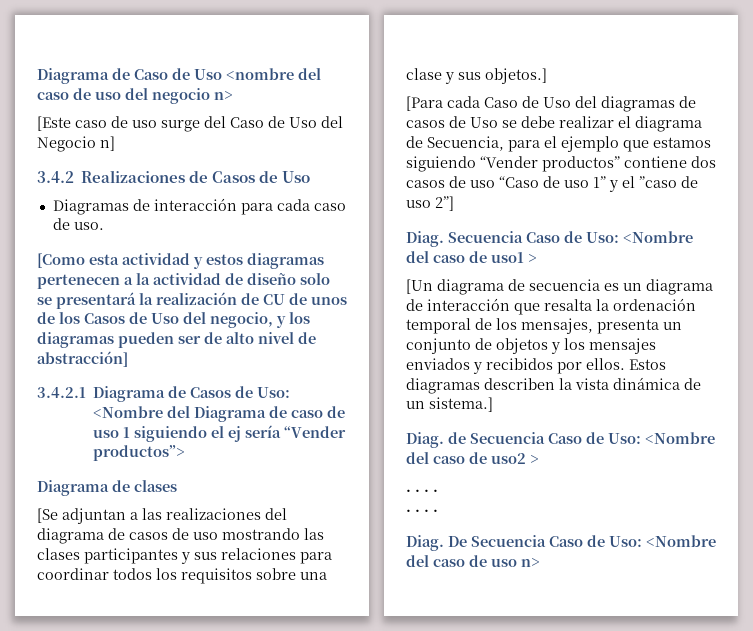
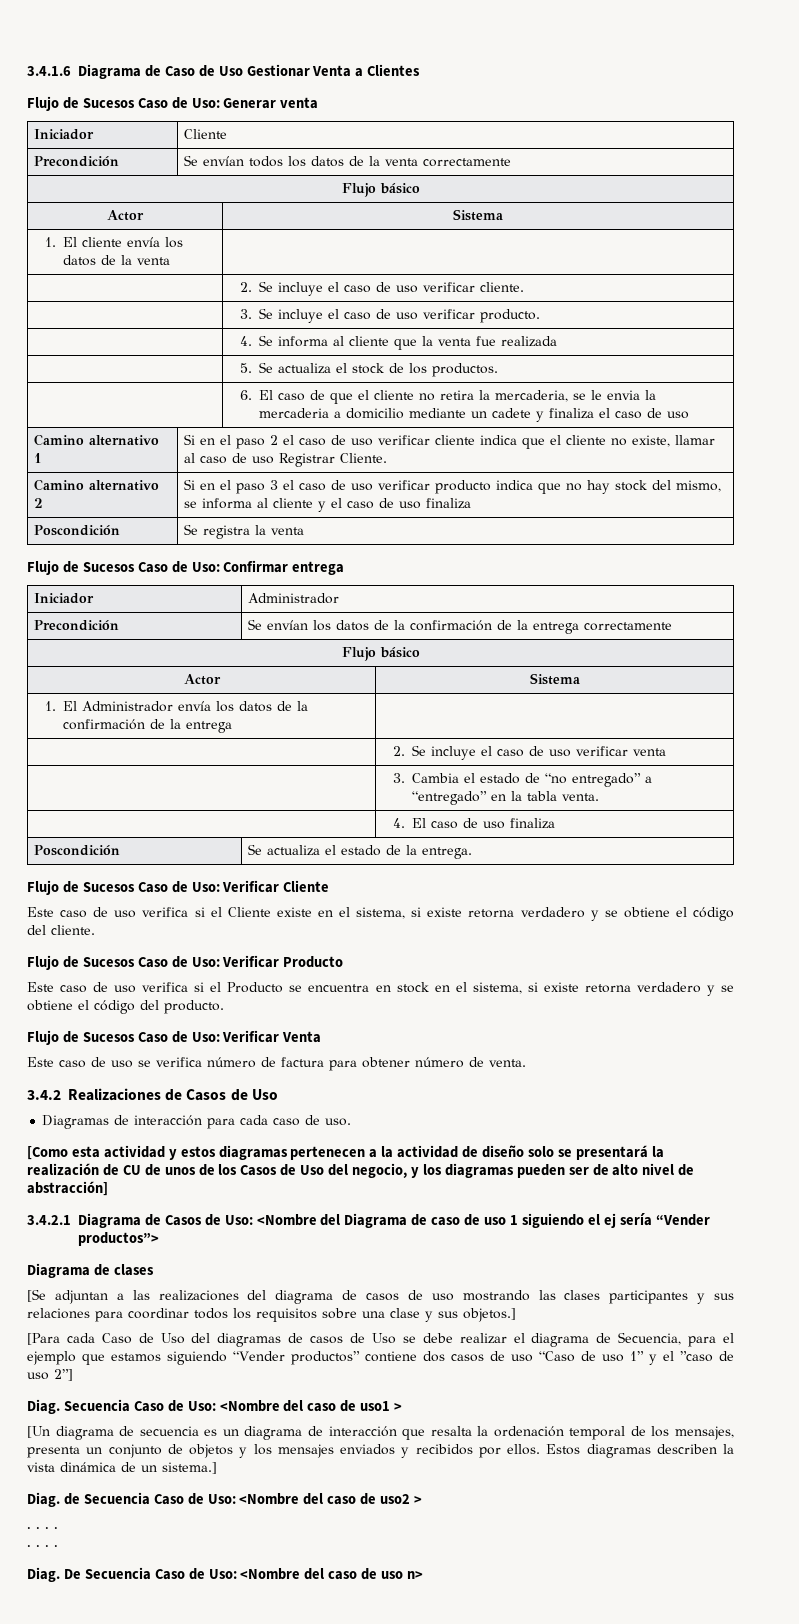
- Diagrama de Caso de Uso <nombre del caso de uso del negocio n>
- [Este caso de uso surge del Caso de Uso del Negocio n]
+ 3.4.1.6 Diagrama de Caso de Uso Gestionar Venta a Clientes
+ Flujo de Sucesos Caso de Uso: Generar venta
+ Iniciador | Cliente
+ Precondición | Se envían todos los datos de la venta correctamente
+ Flujo básico
+ Actor | Sistema
+ 1. El cliente envía los datos de la venta |
+ | 2. Se incluye el caso de uso verificar cliente.
+ | 3. Se incluye el caso de uso verificar producto.
+ | 4. Se informa al cliente que la venta fue realizada
+ | 5. Se actualiza el stock de los productos.
+ | 6. El caso de que el cliente no retira la mercaderia, se le envia la mercaderia a domicilio mediante un cadete y finaliza el caso de uso
+ Camino alternativo 1 | Si en el paso 2 el caso de uso verificar cliente indica que el cliente no existe, llamar al caso de uso Registrar Cliente.
+ Camino alternativo 2 | Si en el paso 3 el caso de uso verificar producto indica que no hay stock del mismo, se informa al cliente y el caso de uso finaliza
+ Poscondición | Se registra la venta
+ Flujo de Sucesos Caso de Uso: Confirmar entrega
+ Iniciador | Administrador
+ Precondición | Se envían los datos de la confirmación de la entrega correctamente
+ Flujo básico
+ Actor | Sistema
+ 1. El Administrador envía los datos de la confirmación de la entrega |
+ | 2. Se incluye el caso de uso verificar venta
+ | 3. Cambia el estado de “no entregado” a “entregado” en la tabla venta.
+ | 4. El caso de uso finaliza
+ Poscondición | Se actualiza el estado de la entrega.
+ Flujo de Sucesos Caso de Uso: Verificar Cliente
+ Este caso de uso verifica si el Cliente existe en el sistema, si existe retorna verdadero y se obtiene el código del cliente.
+ Flujo de Sucesos Caso de Uso: Verificar Producto
+ Este caso de uso verifica si el Producto se encuentra en stock en el sistema, si existe retorna verdadero y se obtiene el código del producto.
+ Flujo de Sucesos Caso de Uso: Verificar Venta
+ Este caso de uso se verifica número de factura para obtener número de venta.

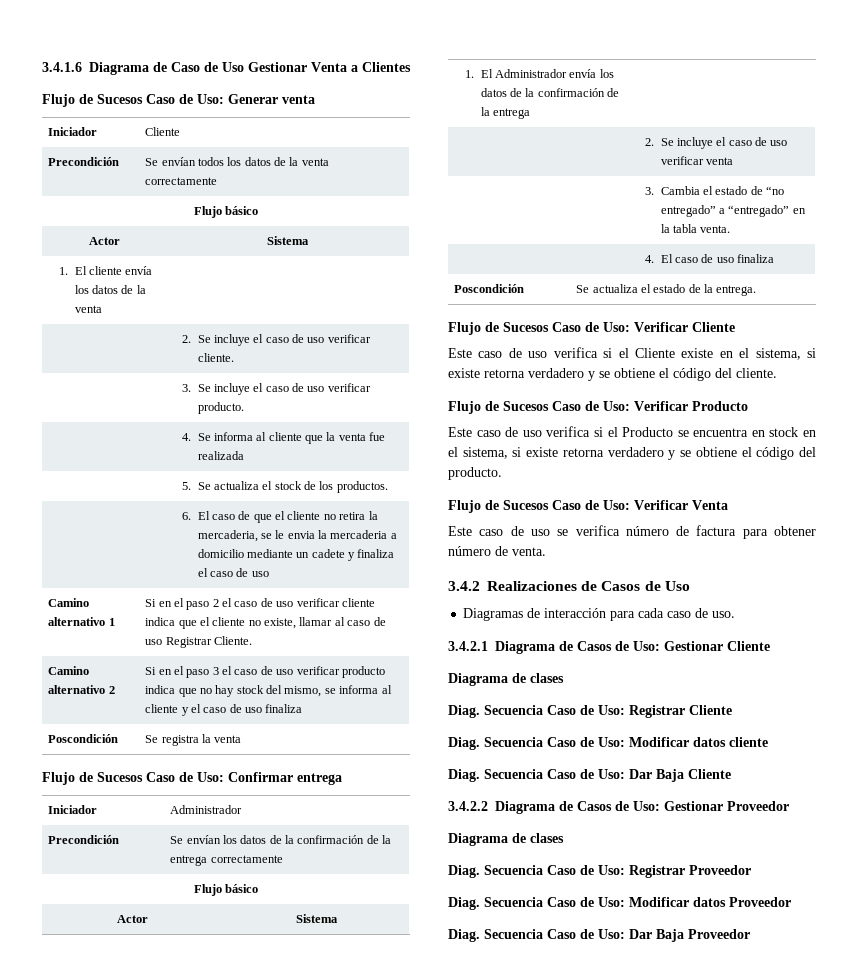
- [Como esta actividad y estos diagramas pertenecen a la actividad de diseño solo se presentará la realización de CU de unos de los Casos de Uso del negocio, y los diagramas pueden ser de alto nivel de abstracción]
- 3.4.2.1 Diagrama de Casos de Uso: <Nombre del Diagrama de caso de uso 1 siguiendo el ej sería “Vender productos”>
+ 3.4.2.1 Diagrama de Casos de Uso: Gestionar Cliente
  Diagrama de clases
- [Se adjuntan a las realizaciones del diagrama de casos de uso mostrando las clases participantes y sus relaciones para coordinar todos los requisitos sobre una clase y sus objetos.]
- [Para cada Caso de Uso del diagramas de casos de Uso se debe realizar el diagrama de Secuencia, para el ejemplo que estamos siguiendo “Vender productos” contiene dos casos de uso “Caso de uso 1” y el ”caso de uso 2”]
- Diag. Secuencia Caso de Uso: <Nombre del caso de uso1 >
- [Un diagrama de secuencia es un diagrama de interacción que resalta la ordenación temporal de los mensajes, presenta un conjunto de objetos y los mensajes enviados y recibidos por ellos. Estos diagramas describen la vista dinámica de un sistema.]
- Diag. de Secuencia Caso de Uso: <Nombre del caso de uso2 >
- . . . .
- . . . .
- Diag. De Secuencia Caso de Uso: <Nombre del caso de uso n>
+ Diag. Secuencia Caso de Uso: Registrar Cliente
+ Diag. Secuencia Caso de Uso: Modificar datos cliente
+ Diag. Secuencia Caso de Uso: Dar Baja Cliente
+ 3.4.2.2 Diagrama de Casos de Uso: Gestionar Proveedor
+ Diagrama de clases
+ Diag. Secuencia Caso de Uso: Registrar Proveedor
+ Diag. Secuencia Caso de Uso: Modificar datos Proveedor
+ Diag. Secuencia Caso de Uso: Dar Baja Proveedor

